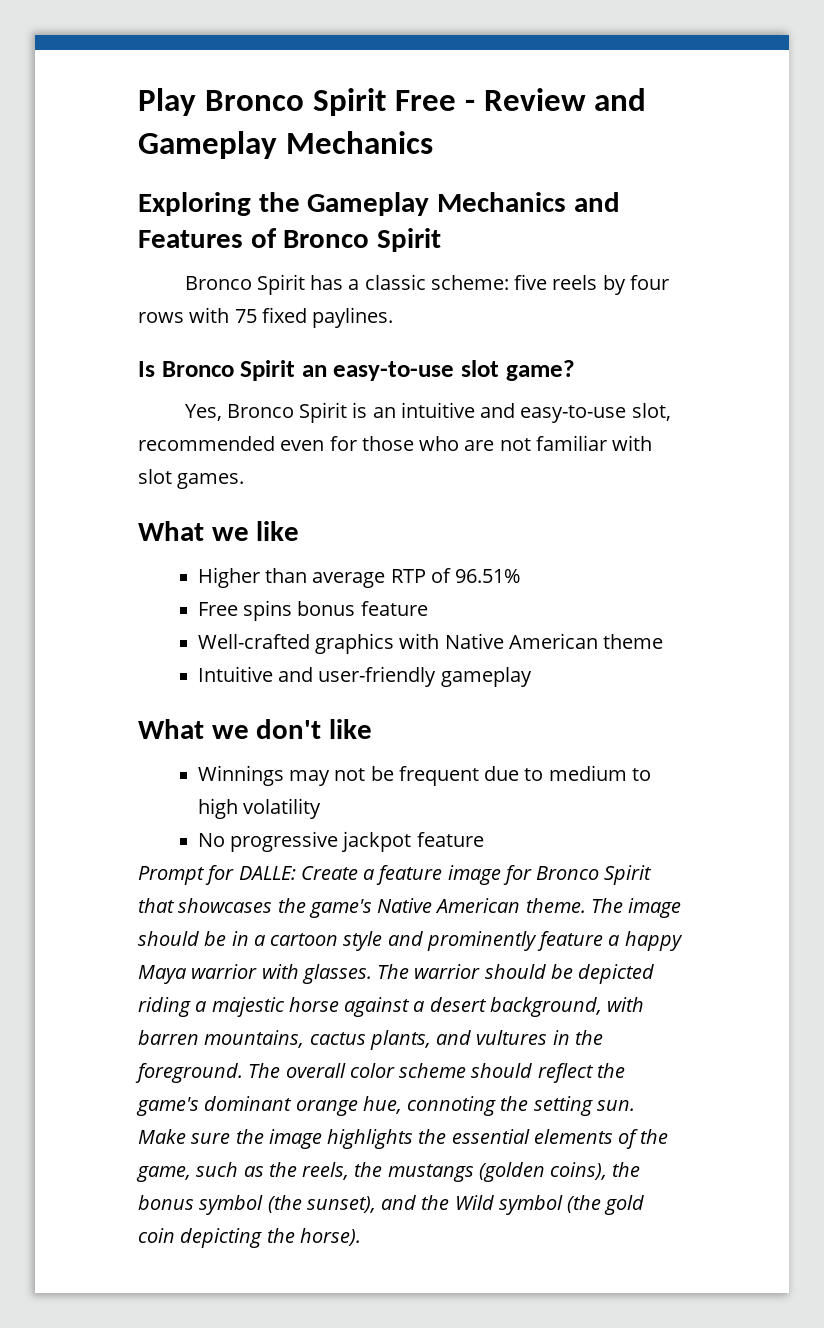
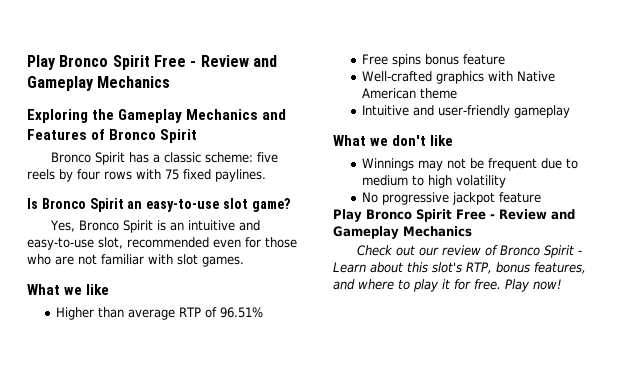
  No progressive jackpot feature
- Prompt for DALLE: Create a feature image for Bronco Spirit that showcases the game's Native American theme. The image should be in a cartoon style and prominently feature a happy Maya warrior with glasses. The warrior should be depicted riding a majestic horse against a desert background, with barren mountains, cactus plants, and vultures in the foreground. The overall color scheme should reflect the game's dominant orange hue, connoting the setting sun. Make sure the image highlights the essential elements of the game, such as the reels, the mustangs (golden coins), the bonus symbol (the sunset), and the Wild symbol (the gold coin depicting the horse).
+ Play Bronco Spirit Free - Review and Gameplay Mechanics
+ Check out our review of Bronco Spirit - Learn about this slot's RTP, bonus features, and where to play it for free. Play now!

